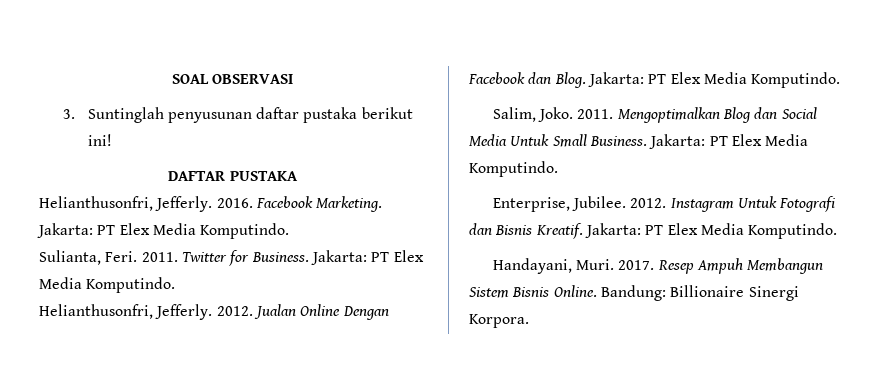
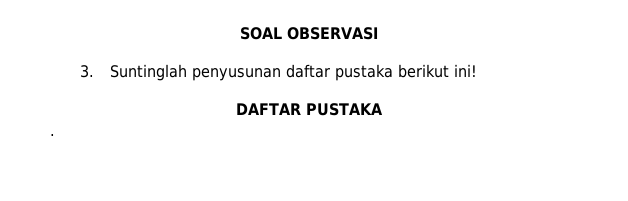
- Helianthusonfri, Jefferly. 2016. Facebook Marketing. Jakarta: PT Elex Media Komputindo.
- Sulianta, Feri. 2011. Twitter for Business. Jakarta: PT Elex Media Komputindo.
- Helianthusonfri, Jefferly. 2012. Jualan Online Dengan Facebook dan Blog. Jakarta: PT Elex Media Komputindo.
- Salim, Joko. 2011. Mengoptimalkan Blog dan Social Media Untuk Small Business. Jakarta: PT Elex Media Komputindo.
- Enterprise, Jubilee. 2012. Instagram Untuk Fotografi dan Bisnis Kreatif. Jakarta: PT Elex Media Komputindo.
- Handayani, Muri. 2017. Resep Ampuh Membangun Sistem Bisnis Online. Bandung: Billionaire Sinergi Korpora.
+ .

